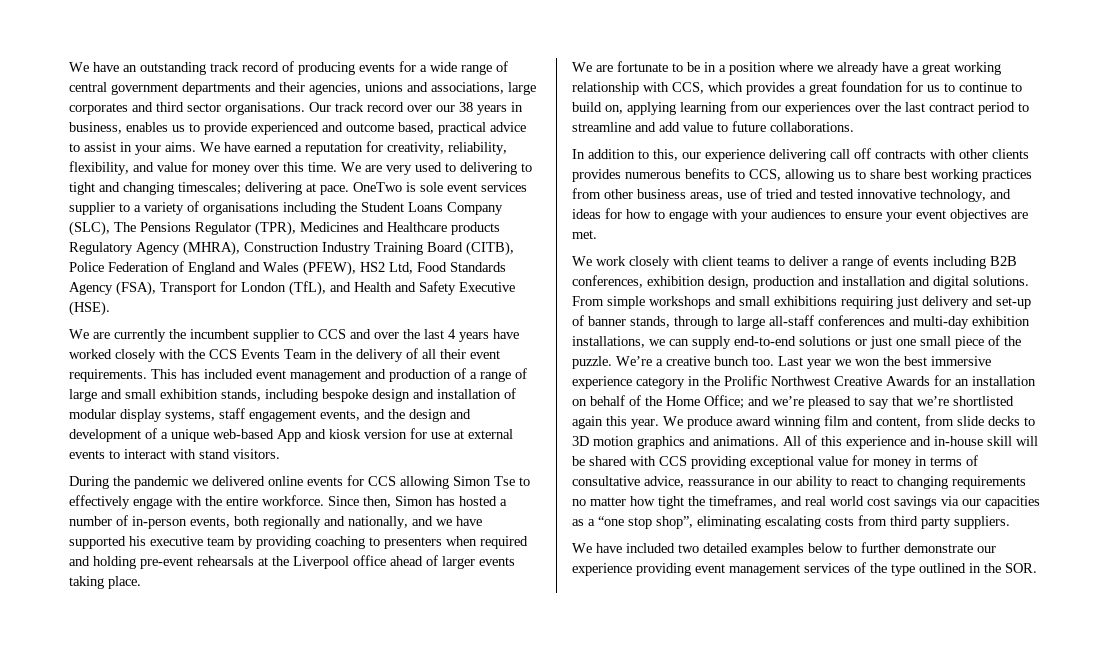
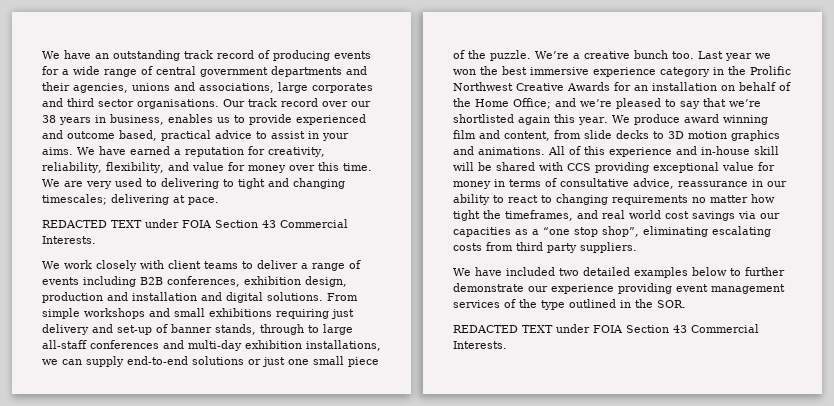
- We are very used to delivering to tight and changing timescales; delivering at pace. OneTwo is sole event services supplier to a variety of organisations including the Student Loans Company (SLC), The Pensions Regulator (TPR), Medicines and Healthcare products Regulatory Agency (MHRA), Construction Industry Training Board (CITB), Police Federation of England and Wales (PFEW), HS2 Ltd, Food Standards Agency (FSA), Transport for London (TfL), and Health and Safety Executive (HSE).
- We are currently the incumbent supplier to CCS and over the last 4 years have worked closely with the CCS Events Team in the delivery of all their event requirements. This has included event management and production of a range of large and small exhibition stands, including bespoke design and installation of modular display systems, staff engagement events, and the design and development of a unique web-based App and kiosk version for use at external events to interact with stand visitors.
- During the pandemic we delivered online events for CCS allowing Simon Tse to effectively engage with the entire workforce. Since then, Simon has hosted a number of in-person events, both regionally and nationally, and we have supported his executive team by providing coaching to presenters when required and holding pre-event rehearsals at the Liverpool office ahead of larger events taking place.
- We are fortunate to be in a position where we already have a great working relationship with CCS, which provides a great foundation for us to continue to build on, applying learning from our experiences over the last contract period to streamline and add value to future collaborations.
- In addition to this, our experience delivering call off contracts with other clients provides numerous benefits to CCS, allowing us to share best working practices from other business areas, use of tried and tested innovative technology, and ideas for how to engage with your audiences to ensure your event objectives are met.
+ We are very used to delivering to tight and changing timescales; delivering at pace.
+ REDACTED TEXT under FOIA Section 43 Commercial Interests.
  We have included two detailed examples below to further demonstrate our experience providing event management services of the type outlined in the SOR.
+ REDACTED TEXT under FOIA Section 43 Commercial Interests.

